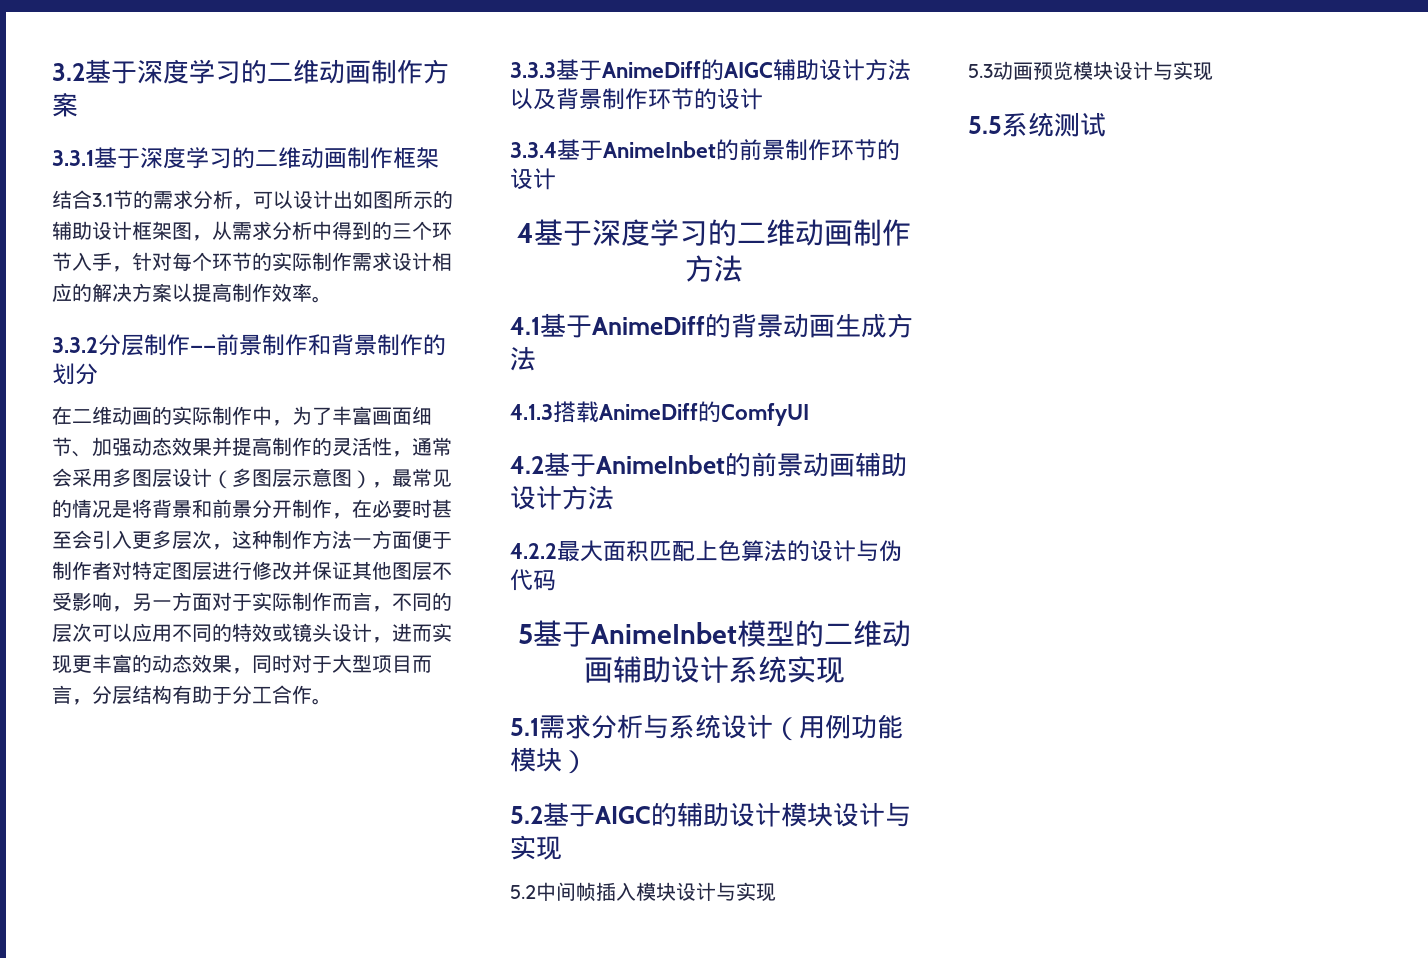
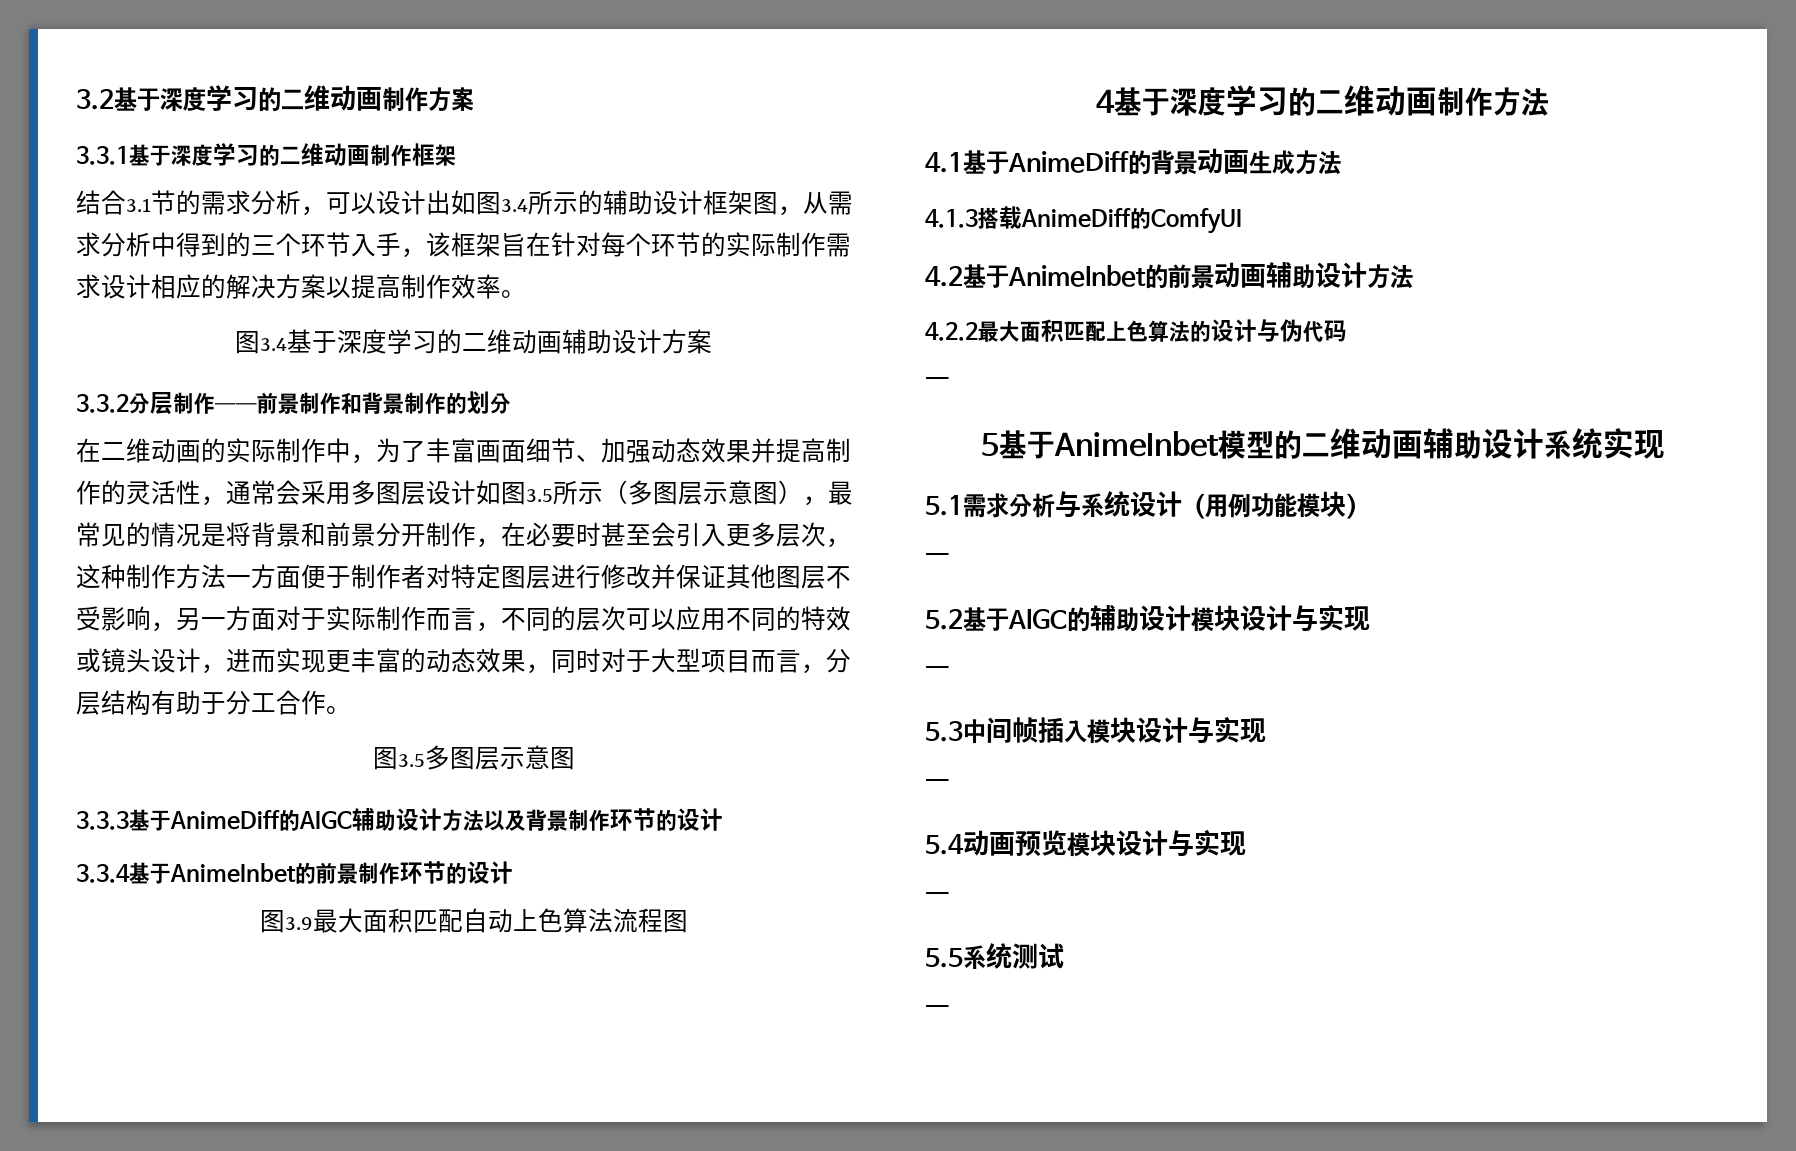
- 结合3.1节的需求分析，可以设计出如图所示的辅助设计框架图，从需求分析中得到的三个环节入手，针对每个环节的实际制作需求设计相应的解决方案以提高制作效率。
+ 结合3.1节的需求分析，可以设计出如图3.4所示的辅助设计框架图，从需求分析中得到的三个环节入手，该框架旨在针对每个环节的实际制作需求设计相应的解决方案以提高制作效率。
+ 图3.4基于深度学习的二维动画辅助设计方案
- 在二维动画的实际制作中，为了丰富画面细节、加强动态效果并提高制作的灵活性，通常会采用多图层设计（多图层示意图），最常见的情况是将背景和前景分开制作，在必要时甚至会引入更多层次，这种制作方法一方面便于制作者对特定图层进行修改并保证其他图层不受影响，另一方面对于实际制作而言，不同的层次可以应用不同的特效或镜头设计，进而实现更丰富的动态效果，同时对于大型项目而言，分层结构有助于分工合作。
+ 在二维动画的实际制作中，为了丰富画面细节、加强动态效果并提高制作的灵活性，通常会采用多图层设计如图3.5所示（多图层示意图），最常见的情况是将背景和前景分开制作，在必要时甚至会引入更多层次，这种制作方法一方面便于制作者对特定图层进行修改并保证其他图层不受影响，另一方面对于实际制作而言，不同的层次可以应用不同的特效或镜头设计，进而实现更丰富的动态效果，同时对于大型项目而言，分层结构有助于分工合作。
+ 图3.5多图层示意图
+ 图3.9最大面积匹配自动上色算法流程图
  4.2.2最大面积匹配上色算法的设计与伪代码
+ 一
  5.1需求分析与系统设计（用例功能模块）
+ 一
  5.2基于AIGC的辅助设计模块设计与实现
- 5.2中间帧插入模块设计与实现
- 5.3动画预览模块设计与实现
+ 一
+ 5.3中间帧插入模块设计与实现
+ 一
+ 5.4动画预览模块设计与实现
+ 一
  5.5系统测试
+ 一

